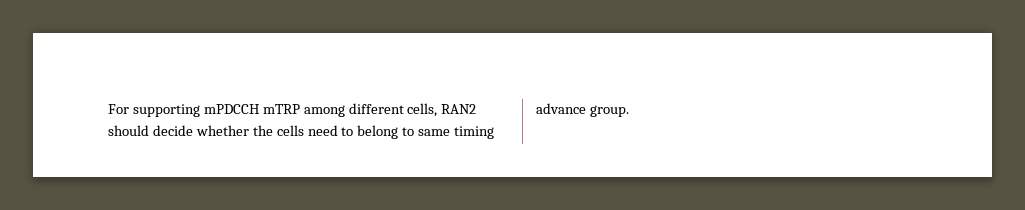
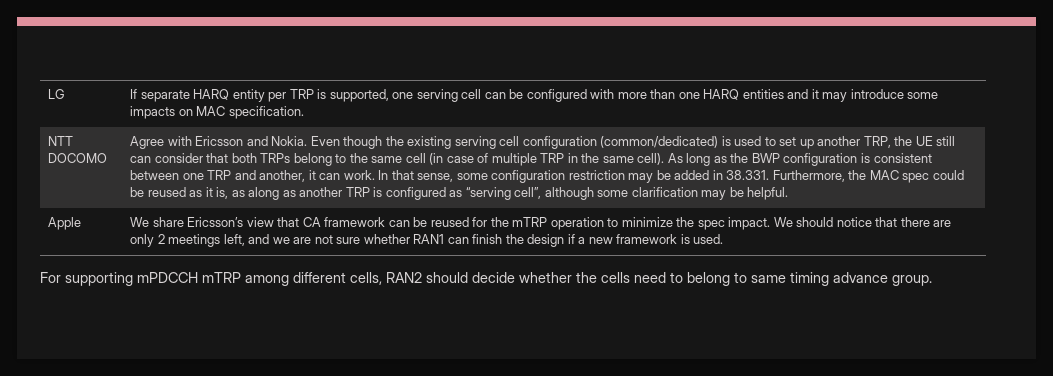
+ LG | If separate HARQ entity per TRP is supported, one serving cell can be configured with more than one HARQ entities and it may introduce some impacts on MAC specification.
+ NTT DOCOMO | Agree with Ericsson and Nokia. Even though the existing serving cell configuration (common/dedicated) is used to set up another TRP, the UE still can consider that both TRPs belong to the same cell (in case of multiple TRP in the same cell). As long as the BWP configuration is consistent between one TRP and another, it can work. In that sense, some configuration restriction may be added in 38.331. Furthermore, the MAC spec could be reused as it is, as along as another TRP is configured as “serving cell”, although some clarification may be helpful.
+ Apple | We share Ericsson’s view that CA framework can be reused for the mTRP operation to minimize the spec impact. We should notice that there are only 2 meetings left, and we are not sure whether RAN1 can finish the design if a new framework is used.

